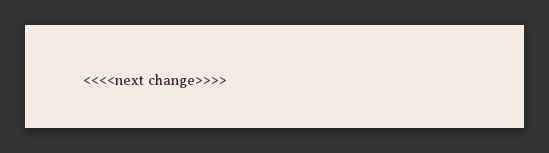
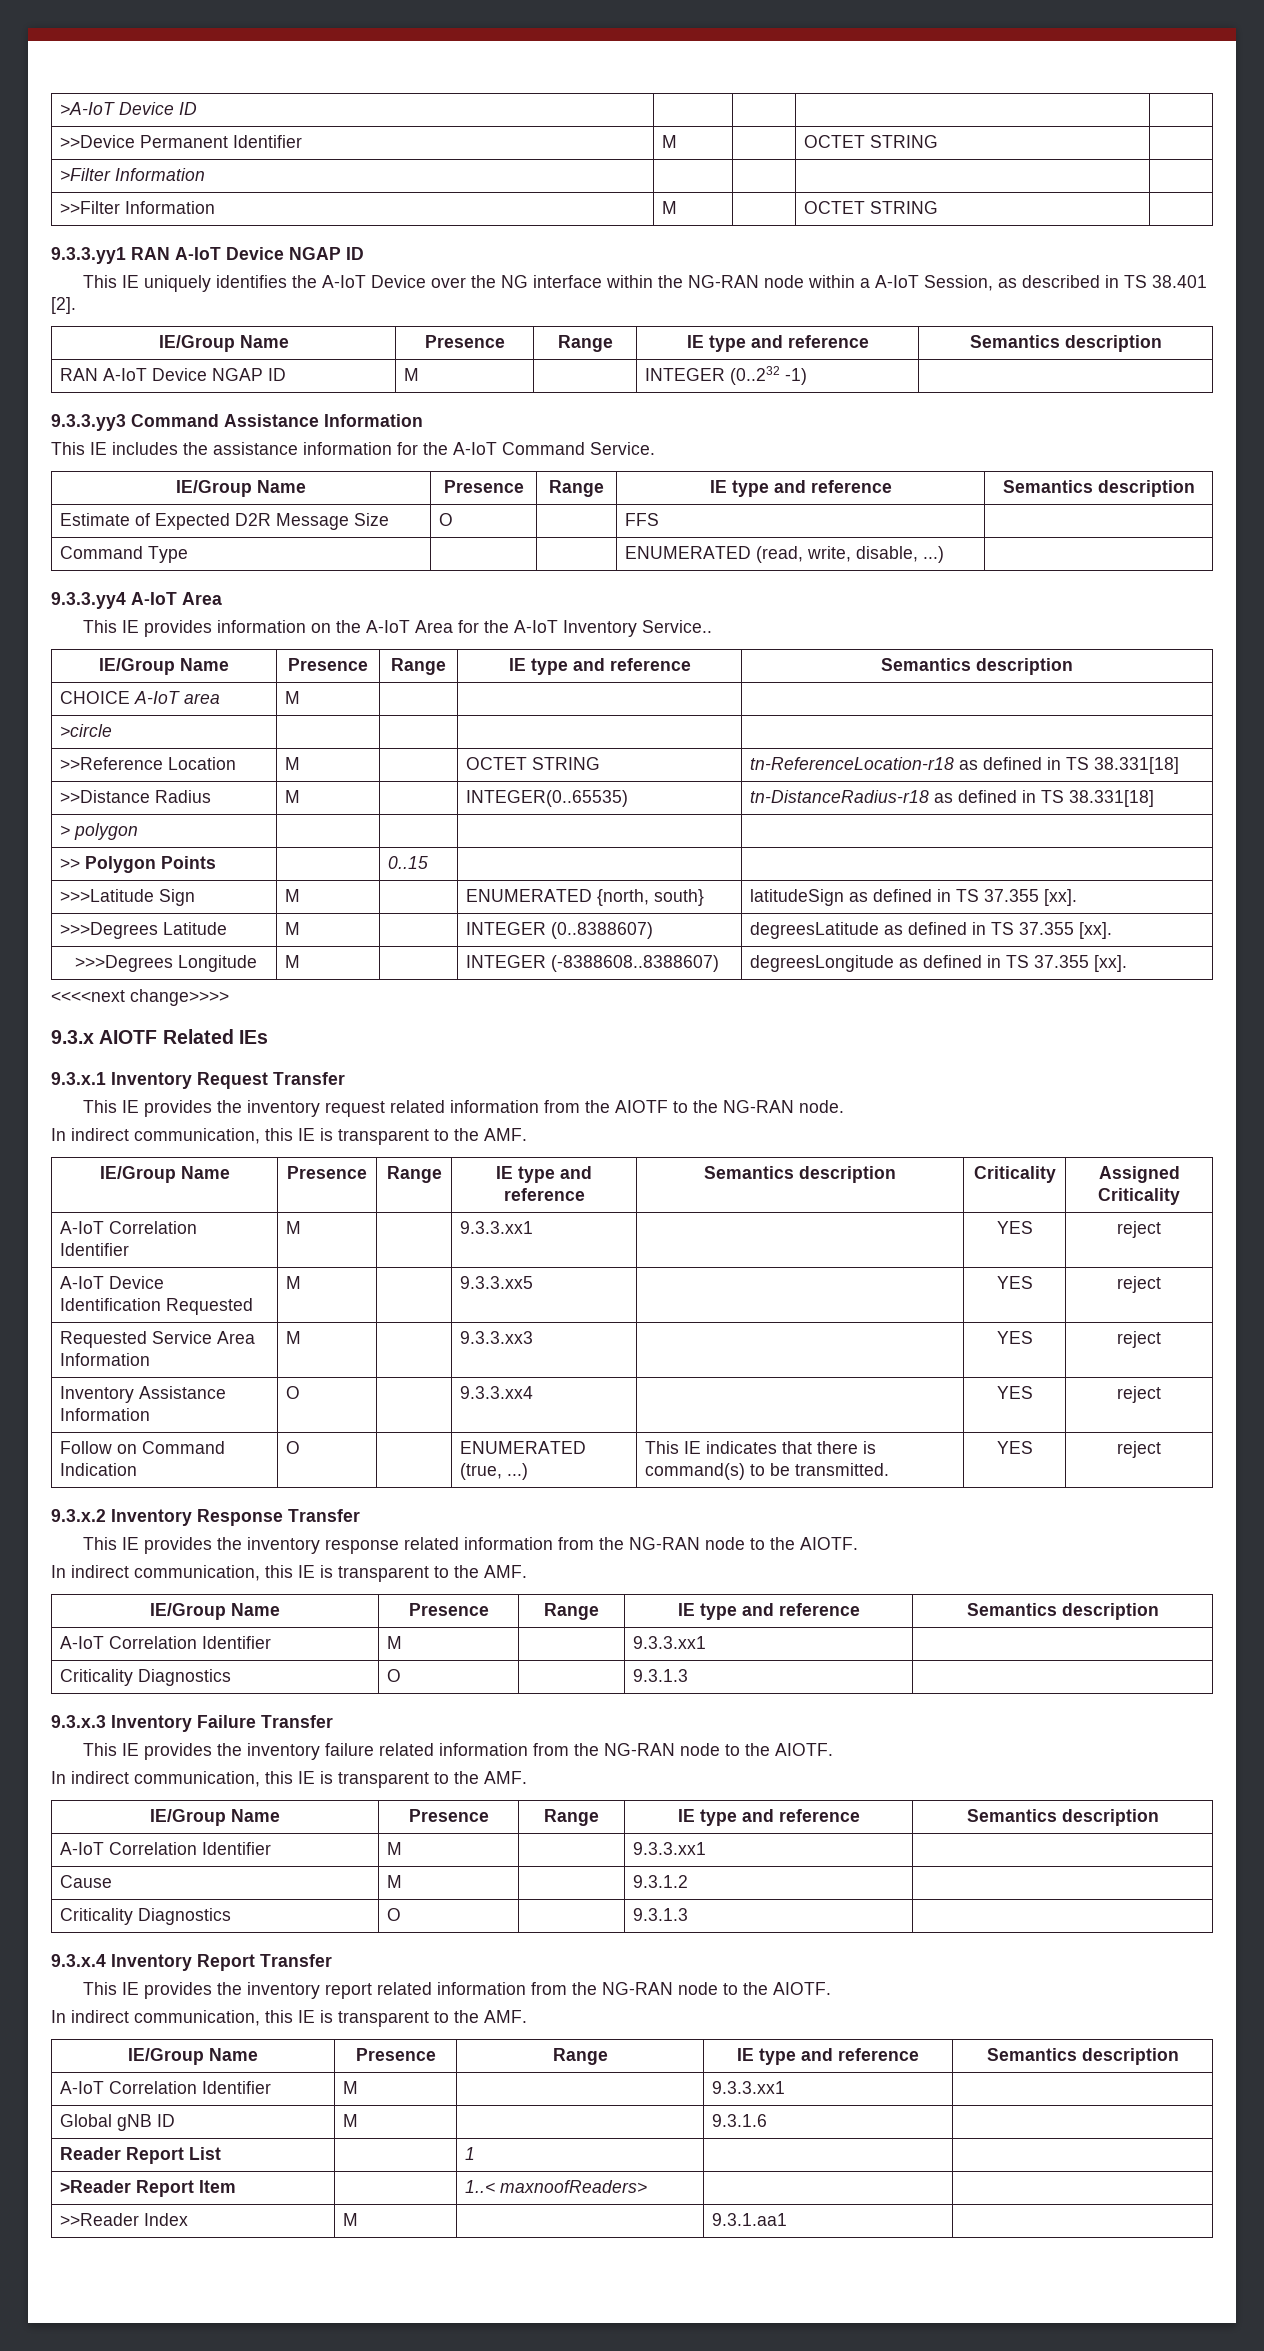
+ >A-IoT Device ID | | | |
+ >>Device Permanent Identifier | M | | OCTET STRING |
+ >Filter Information | | | |
+ >>Filter Information | M | | OCTET STRING |
+ 9.3.3.yy1 RAN A-IoT Device NGAP ID
+ This IE uniquely identifies the A-IoT Device over the NG interface within the NG-RAN node within a A-IoT Session, as described in TS 38.401 [2].
+ IE/Group Name | Presence | Range | IE type and reference | Semantics description
+ RAN A-IoT Device NGAP ID | M | | INTEGER (0..232 -1) |
+ 9.3.3.yy3 Command Assistance Information
+ This IE includes the assistance information for the A-IoT Command Service.
+ IE/Group Name | Presence | Range | IE type and reference | Semantics description
+ Estimate of Expected D2R Message Size | O | | FFS |
+ Command Type | | | ENUMERATED (read, write, disable, ...) |
+ 9.3.3.yy4 A-IoT Area
+ This IE provides information on the A-IoT Area for the A-IoT Inventory Service..
+ IE/Group Name | Presence | Range | IE type and reference | Semantics description
+ CHOICE A-IoT area | M | | |
+ >circle | | | |
+ >>Reference Location | M | | OCTET STRING | tn-ReferenceLocation-r18 as defined in TS 38.331[18]
+ >>Distance Radius | M | | INTEGER(0..65535) | tn-DistanceRadius-r18 as defined in TS 38.331[18]
+ > polygon | | | |
+ >> Polygon Points | | 0..15 | |
+ >>>Latitude Sign | M | | ENUMERATED {north, south} | latitudeSign as defined in TS 37.355 [xx].
+ >>>Degrees Latitude | M | | INTEGER (0..8388607) | degreesLatitude as defined in TS 37.355 [xx].
+ >>>Degrees Longitude | M | | INTEGER (-8388608..8388607) | degreesLongitude as defined in TS 37.355 [xx].
  <<<<next change>>>>
+ 9.3.x AIOTF Related IEs
+ 9.3.x.1 Inventory Request Transfer
+ This IE provides the inventory request related information from the AIOTF to the NG-RAN node.
+ In indirect communication, this IE is transparent to the AMF.
+ IE/Group Name | Presence | Range | IE type and reference | Semantics description | Criticality | Assigned Criticality
+ A-IoT Correlation Identifier | M | | 9.3.3.xx1 | | YES | reject
+ A-IoT Device Identification Requested | M | | 9.3.3.xx5 | | YES | reject
+ Requested Service Area Information | M | | 9.3.3.xx3 | | YES | reject
+ Inventory Assistance Information | O | | 9.3.3.xx4 | | YES | reject
+ Follow on Command Indication | O | | ENUMERATED (true, ...) | This IE indicates that there is command(s) to be transmitted. | YES | reject
+ 9.3.x.2 Inventory Response Transfer
+ This IE provides the inventory response related information from the NG-RAN node to the AIOTF.
+ In indirect communication, this IE is transparent to the AMF.
+ IE/Group Name | Presence | Range | IE type and reference | Semantics description
+ A-IoT Correlation Identifier | M | | 9.3.3.xx1 |
+ Criticality Diagnostics | O | | 9.3.1.3 |
+ 9.3.x.3 Inventory Failure Transfer
+ This IE provides the inventory failure related information from the NG-RAN node to the AIOTF.
+ In indirect communication, this IE is transparent to the AMF.
+ IE/Group Name | Presence | Range | IE type and reference | Semantics description
+ A-IoT Correlation Identifier | M | | 9.3.3.xx1 |
+ Cause | M | | 9.3.1.2 |
+ Criticality Diagnostics | O | | 9.3.1.3 |
+ 9.3.x.4 Inventory Report Transfer
+ This IE provides the inventory report related information from the NG-RAN node to the AIOTF.
+ In indirect communication, this IE is transparent to the AMF.
+ IE/Group Name | Presence | Range | IE type and reference | Semantics description
+ A-IoT Correlation Identifier | M | | 9.3.3.xx1 |
+ Global gNB ID | M | | 9.3.1.6 |
+ Reader Report List | | 1 | |
+ >Reader Report Item | | 1..< maxnoofReaders> | |
+ >>Reader Index | M | | 9.3.1.aa1 |

